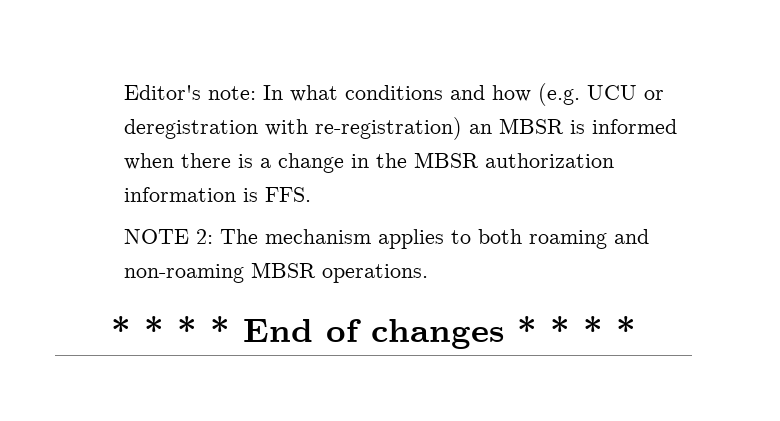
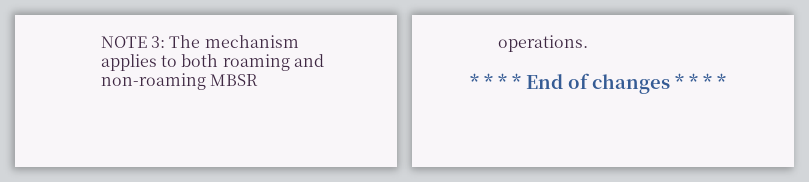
- Editor's note: In what conditions and how (e.g. UCU or deregistration with re-registration) an MBSR is informed when there is a change in the MBSR authorization information is FFS.
- NOTE 2: The mechanism applies to both roaming and non-roaming MBSR operations.
+ NOTE 3: The mechanism applies to both roaming and non-roaming MBSR operations.

